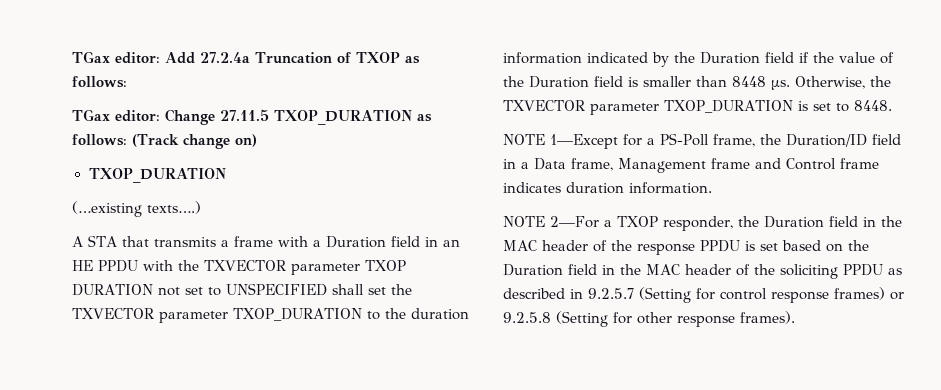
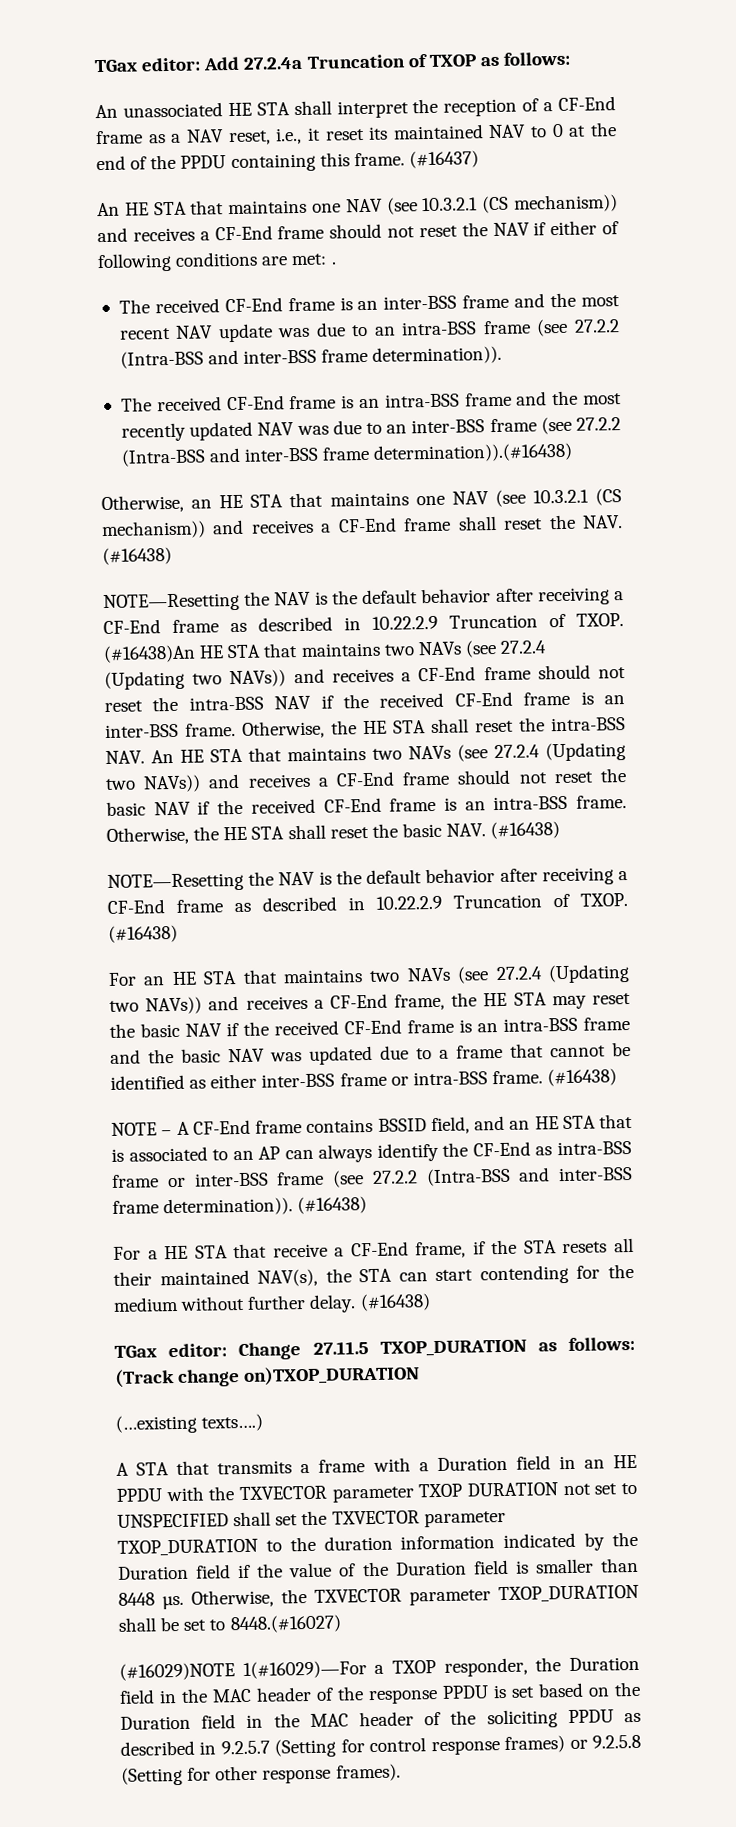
+ An unassociated HE STA shall interpret the reception of a CF-End frame as a NAV reset, i.e., it reset its maintained NAV to 0 at the end of the PPDU containing this frame. (#16437)
+ An HE STA that maintains one NAV (see 10.3.2.1 (CS mechanism)) and receives a CF-End frame should not reset the NAV if either of following conditions are met: .
+ The received CF-End frame is an inter-BSS frame and the most recent NAV update was due to an intra-BSS frame (see 27.2.2 (Intra-BSS and inter-BSS frame determination)).
+ The received CF-End frame is an intra-BSS frame and the most recently updated NAV was due to an inter-BSS frame (see 27.2.2 (Intra-BSS and inter-BSS frame determination)).(#16438)
+ Otherwise, an HE STA that maintains one NAV (see 10.3.2.1 (CS mechanism)) and receives a CF-End frame shall reset the NAV. (#16438)
+ NOTE—Resetting the NAV is the default behavior after receiving a CF-End frame as described in 10.22.2.9 Truncation of TXOP. (#16438)An HE STA that maintains two NAVs (see 27.2.4 (Updating two NAVs)) and receives a CF-End frame should not reset the intra-BSS NAV if the received CF-End frame is an inter-BSS frame. Otherwise, the HE STA shall reset the intra-BSS NAV. An HE STA that maintains two NAVs (see 27.2.4 (Updating two NAVs)) and receives a CF-End frame should not reset the basic NAV if the received CF-End frame is an intra-BSS frame. Otherwise, the HE STA shall reset the basic NAV. (#16438)
+ NOTE—Resetting the NAV is the default behavior after receiving a CF-End frame as described in 10.22.2.9 Truncation of TXOP. (#16438)
+ For an HE STA that maintains two NAVs (see 27.2.4 (Updating two NAVs)) and receives a CF-End frame, the HE STA may reset the basic NAV if the received CF-End frame is an intra-BSS frame and the basic NAV was updated due to a frame that cannot be identified as either inter-BSS frame or intra-BSS frame. (#16438)
+ NOTE – A CF-End frame contains BSSID field, and an HE STA that is associated to an AP can always identify the CF-End as intra-BSS frame or inter-BSS frame (see 27.2.2 (Intra-BSS and inter-BSS frame determination)). (#16438)
+ For a HE STA that receive a CF-End frame, if the STA resets all their maintained NAV(s), the STA can start contending for the medium without further delay. (#16438)
- TGax editor: Change 27.11.5 TXOP_DURATION as follows: (Track change on)
- TXOP_DURATION
+ TGax editor: Change 27.11.5 TXOP_DURATION as follows: (Track change on)TXOP_DURATION
- Otherwise, the TXVECTOR parameter TXOP_DURATION is set to 8448.
- NOTE 1—Except for a PS-Poll frame, the Duration/ID field in a Data frame, Management frame and Control frame indicates duration information.
- NOTE 2—For a TXOP responder, the Duration field in the MAC header of the response PPDU is set based on the Duration field in the MAC header of the soliciting PPDU as described in 9.2.5.7 (Setting for control response frames) or 9.2.5.8 (Setting for other response frames).
+ Otherwise, the TXVECTOR parameter TXOP_DURATION shall be set to 8448.(#16027)
+ (#16029)NOTE 1(#16029)—For a TXOP responder, the Duration field in the MAC header of the response PPDU is set based on the Duration field in the MAC header of the soliciting PPDU as described in 9.2.5.7 (Setting for control response frames) or 9.2.5.8 (Setting for other response frames).

